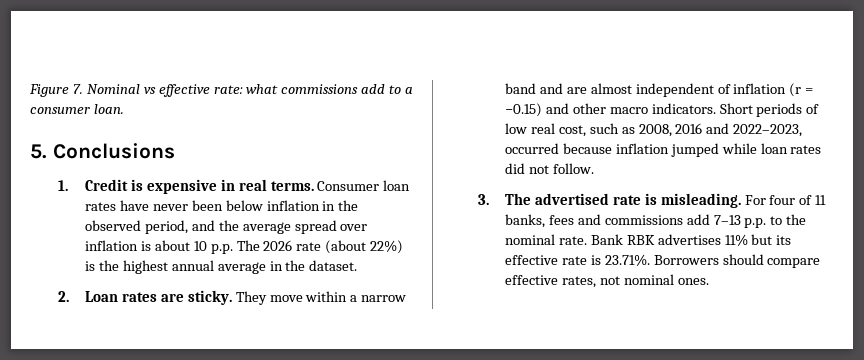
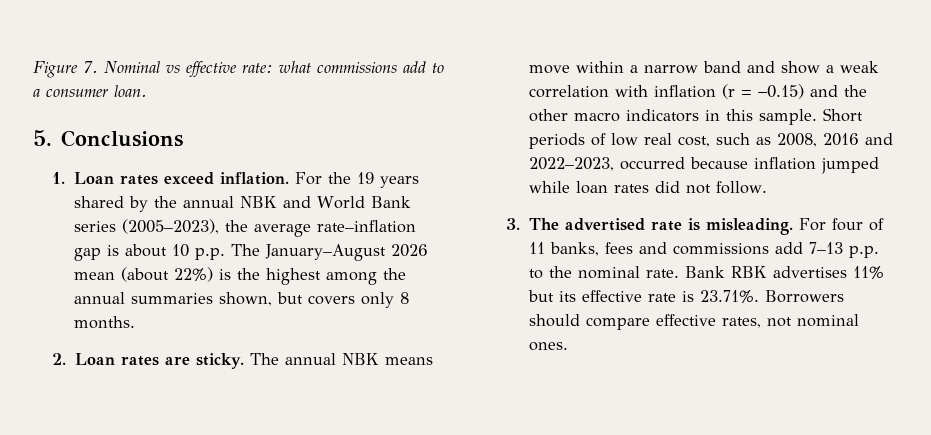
- 1. Credit is expensive in real terms. Consumer loan rates have never been below inflation in the observed period, and the average spread over inflation is about 10 p.p. The 2026 rate (about 22%) is the highest annual average in the dataset.
+ 1. Loan rates exceed inflation. For the 19 years shared by the annual NBK and World Bank series (2005–2023), the average rate–inflation gap is about 10 p.p. The January–August 2026 mean (about 22%) is the highest among the annual summaries shown, but covers only 8 months.
- They move within a narrow band and are almost independent of inflation (r = −0.15) and other macro indicators.
+ The annual NBK means move within a narrow band and show a weak correlation with inflation (r = −0.15) and the other macro indicators in this sample.

